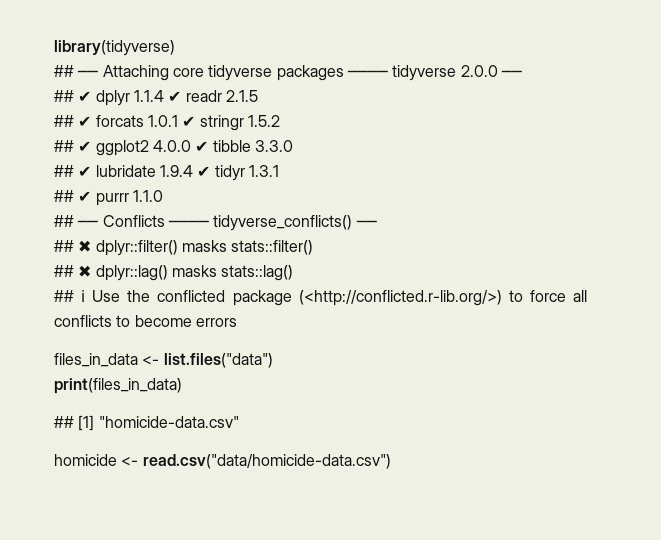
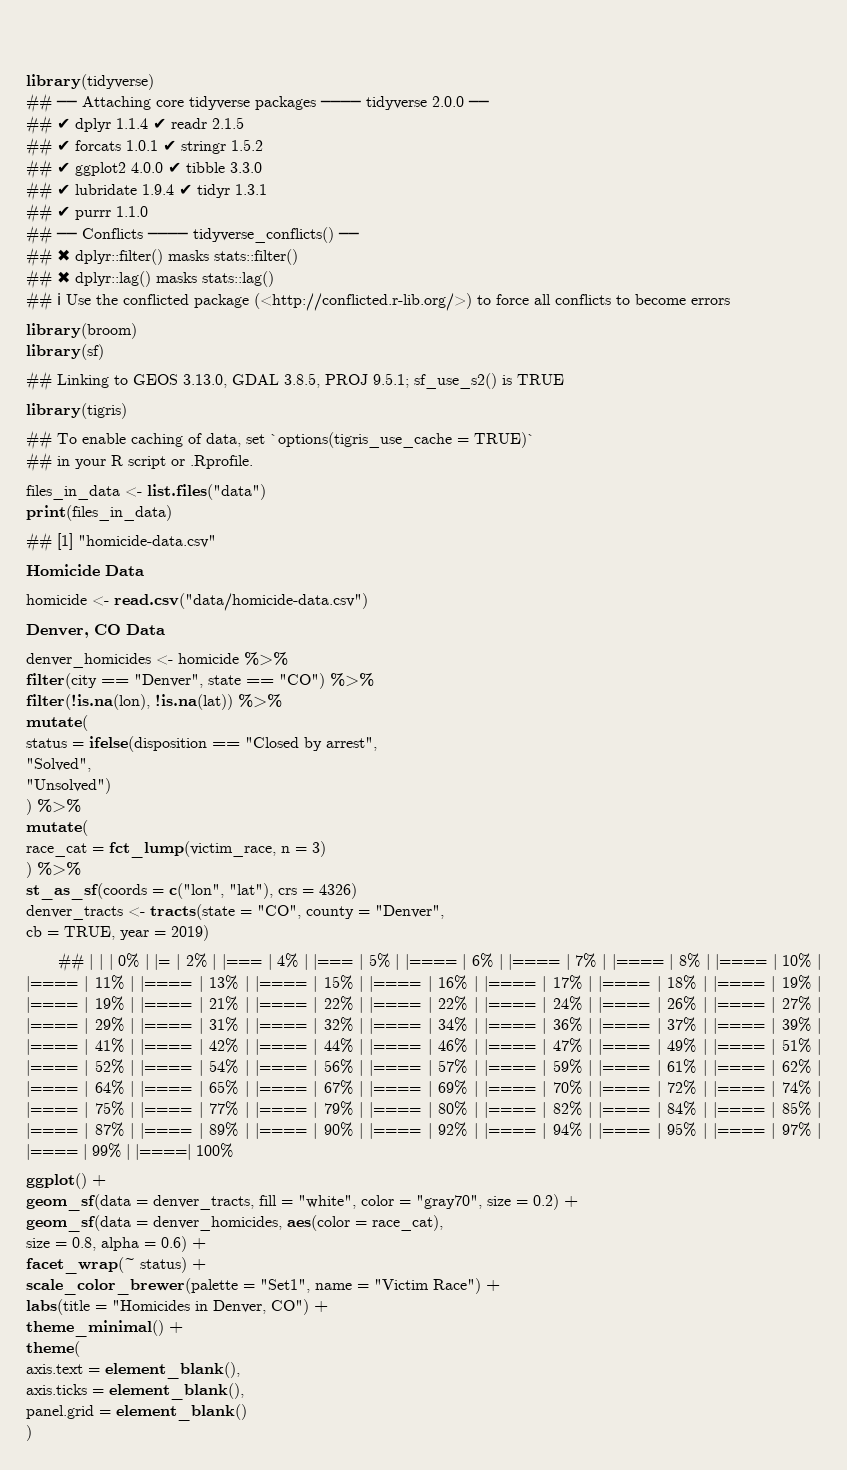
+ library(broom)
+ library(sf)
+ ## Linking to GEOS 3.13.0, GDAL 3.8.5, PROJ 9.5.1; sf_use_s2() is TRUE
+ library(tigris)
+ ## To enable caching of data, set `options(tigris_use_cache = TRUE)`
+ ## in your R script or .Rprofile.
+ Homicide Data
+ Denver, CO Data
+ denver_homicides <- homicide %>%
+ filter(city == "Denver", state == "CO") %>%
+ filter(!is.na(lon), !is.na(lat)) %>%
+ mutate(
+ status = ifelse(disposition == "Closed by arrest",
+ "Solved",
+ "Unsolved")
+ ) %>%
+ mutate(
+ race_cat = fct_lump(victim_race, n = 3)
+ ) %>%
+ st_as_sf(coords = c("lon", "lat"), crs = 4326)
+ denver_tracts <- tracts(state = "CO", county = "Denver",
+ cb = TRUE, year = 2019)
+ ## | | | 0% | |= | 2% | |=== | 4% | |=== | 5% | |==== | 6% | |==== | 7% | |==== | 8% | |==== | 10% | |==== | 11% | |==== | 13% | |==== | 15% | |==== | 16% | |==== | 17% | |==== | 18% | |==== | 19% | |==== | 19% | |==== | 21% | |==== | 22% | |==== | 22% | |==== | 24% | |==== | 26% | |==== | 27% | |==== | 29% | |==== | 31% | |==== | 32% | |==== | 34% | |==== | 36% | |==== | 37% | |==== | 39% | |==== | 41% | |==== | 42% | |==== | 44% | |==== | 46% | |==== | 47% | |==== | 49% | |==== | 51% | |==== | 52% | |==== | 54% | |==== | 56% | |==== | 57% | |==== | 59% | |==== | 61% | |==== | 62% | |==== | 64% | |==== | 65% | |==== | 67% | |==== | 69% | |==== | 70% | |==== | 72% | |==== | 74% | |==== | 75% | |==== | 77% | |==== | 79% | |==== | 80% | |==== | 82% | |==== | 84% | |==== | 85% | |==== | 87% | |==== | 89% | |==== | 90% | |==== | 92% | |==== | 94% | |==== | 95% | |==== | 97% | |==== | 99% | |====| 100%
+ ggplot() +
+ geom_sf(data = denver_tracts, fill = "white", color = "gray70", size = 0.2) +
+ geom_sf(data = denver_homicides, aes(color = race_cat),
+ size = 0.8, alpha = 0.6) +
+ facet_wrap(~ status) +
+ scale_color_brewer(palette = "Set1", name = "Victim Race") +
+ labs(title = "Homicides in Denver, CO") +
+ theme_minimal() +
+ theme(
+ axis.text = element_blank(),
+ axis.ticks = element_blank(),
+ panel.grid = element_blank()
+ )

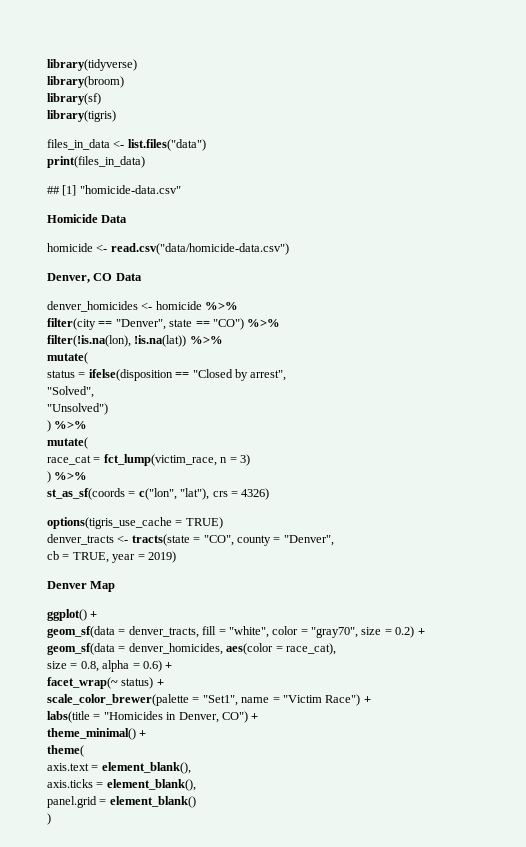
- ## ── Attaching core tidyverse packages ──── tidyverse 2.0.0 ──
- ## ✔ dplyr 1.1.4 ✔ readr 2.1.5
- ## ✔ forcats 1.0.1 ✔ stringr 1.5.2
- ## ✔ ggplot2 4.0.0 ✔ tibble 3.3.0
- ## ✔ lubridate 1.9.4 ✔ tidyr 1.3.1
- ## ✔ purrr 1.1.0
- ## ── Conflicts ──── tidyverse_conflicts() ──
- ## ✖ dplyr::filter() masks stats::filter()
- ## ✖ dplyr::lag() masks stats::lag()
- ## ℹ Use the conflicted package (<http://conflicted.r-lib.org/>) to force all conflicts to become errors
  library(broom)
  library(sf)
- ## Linking to GEOS 3.13.0, GDAL 3.8.5, PROJ 9.5.1; sf_use_s2() is TRUE
  library(tigris)
- ## To enable caching of data, set `options(tigris_use_cache = TRUE)`
- ## in your R script or .Rprofile.
+ options(tigris_use_cache = TRUE)
- ## | | | 0% | |= | 2% | |=== | 4% | |=== | 5% | |==== | 6% | |==== | 7% | |==== | 8% | |==== | 10% | |==== | 11% | |==== | 13% | |==== | 15% | |==== | 16% | |==== | 17% | |==== | 18% | |==== | 19% | |==== | 19% | |==== | 21% | |==== | 22% | |==== | 22% | |==== | 24% | |==== | 26% | |==== | 27% | |==== | 29% | |==== | 31% | |==== | 32% | |==== | 34% | |==== | 36% | |==== | 37% | |==== | 39% | |==== | 41% | |==== | 42% | |==== | 44% | |==== | 46% | |==== | 47% | |==== | 49% | |==== | 51% | |==== | 52% | |==== | 54% | |==== | 56% | |==== | 57% | |==== | 59% | |==== | 61% | |==== | 62% | |==== | 64% | |==== | 65% | |==== | 67% | |==== | 69% | |==== | 70% | |==== | 72% | |==== | 74% | |==== | 75% | |==== | 77% | |==== | 79% | |==== | 80% | |==== | 82% | |==== | 84% | |==== | 85% | |==== | 87% | |==== | 89% | |==== | 90% | |==== | 92% | |==== | 94% | |==== | 95% | |==== | 97% | |==== | 99% | |====| 100%
+ Denver Map

